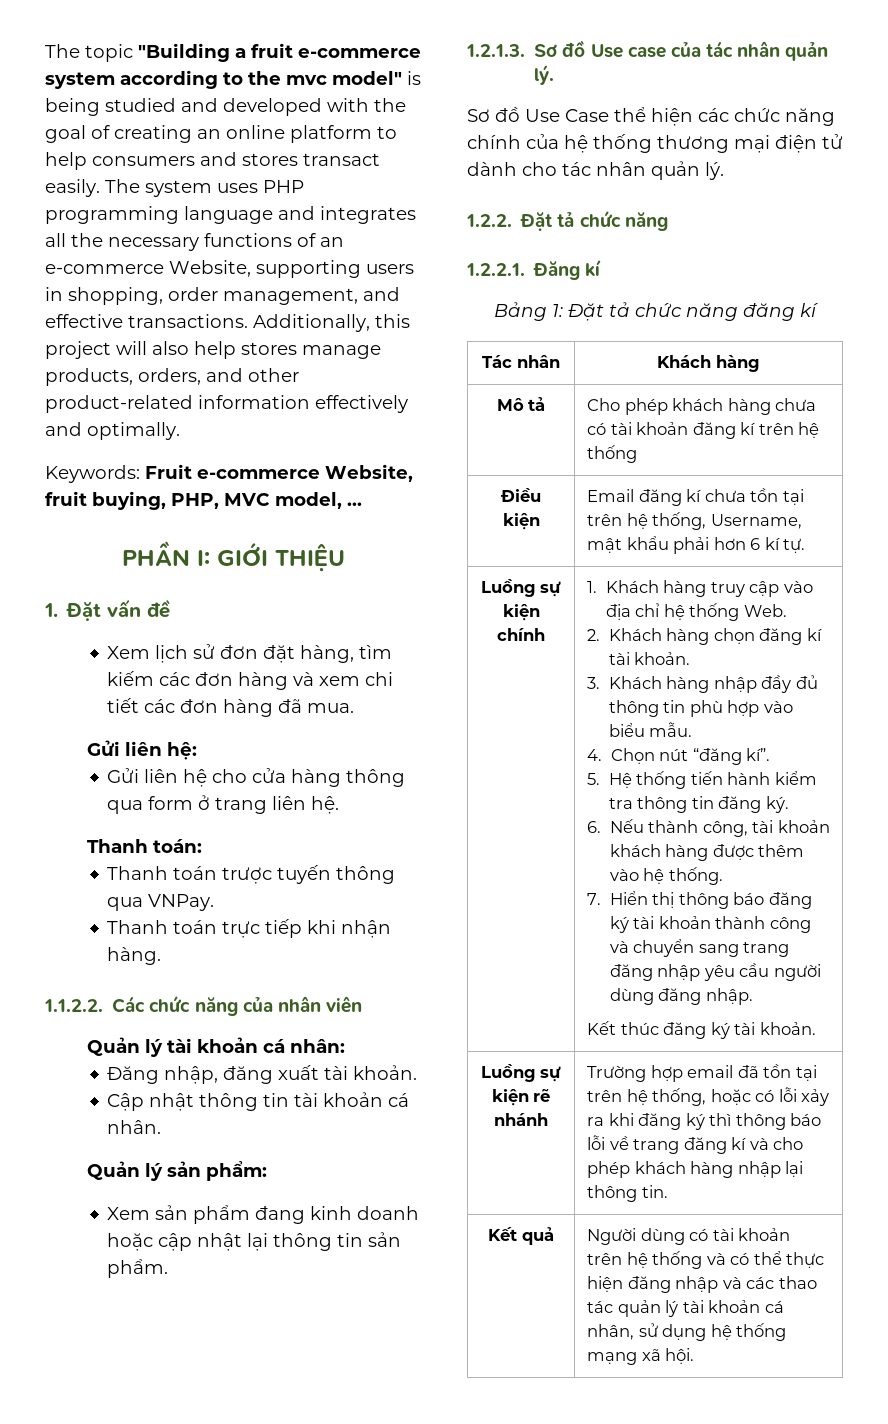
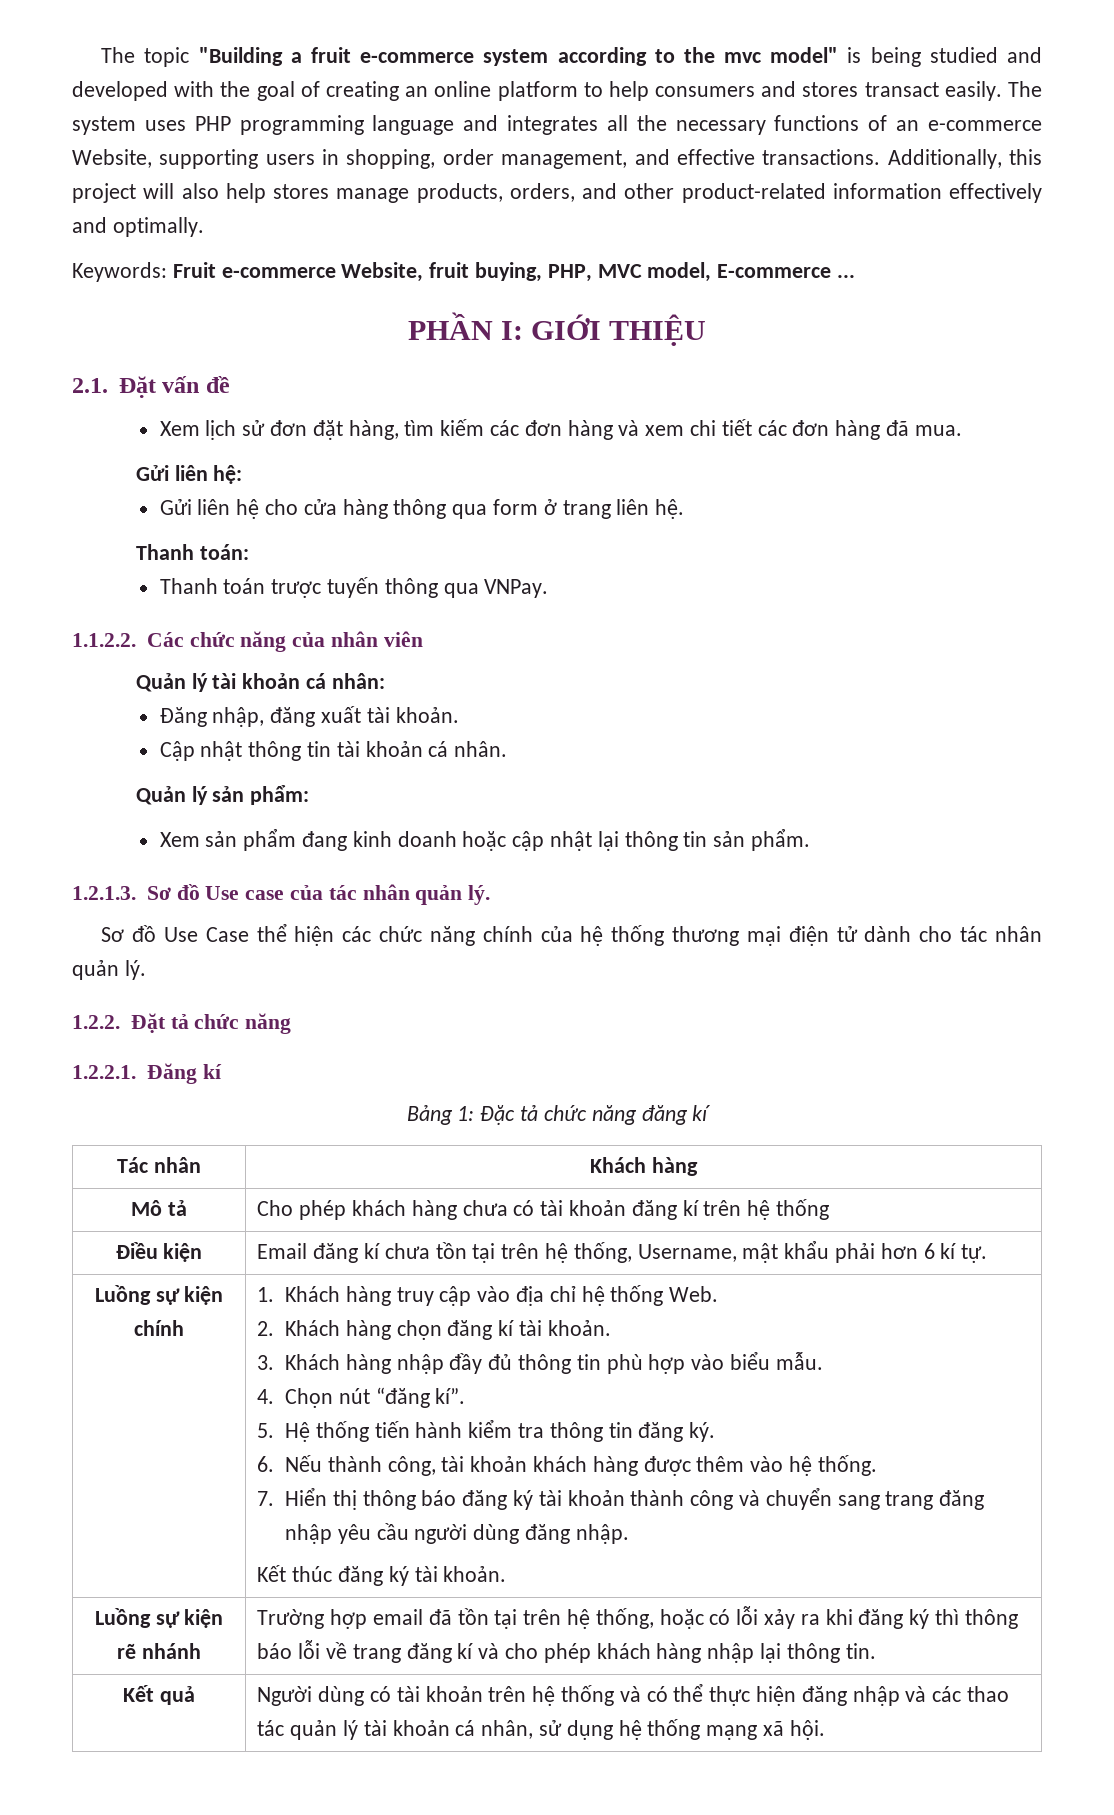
- Keywords: Fruit e-commerce Website, fruit buying, PHP, MVC model, ...
+ Keywords: Fruit e-commerce Website, fruit buying, PHP, MVC model, E-commerce ...
- 1. Đặt vấn đề
+ 2.1. Đặt vấn đề
- Thanh toán trực tiếp khi nhận hàng.
- Bảng 1: Đặt tả chức năng đăng kí
+ Bảng 1: Đặc tả chức năng đăng kí

